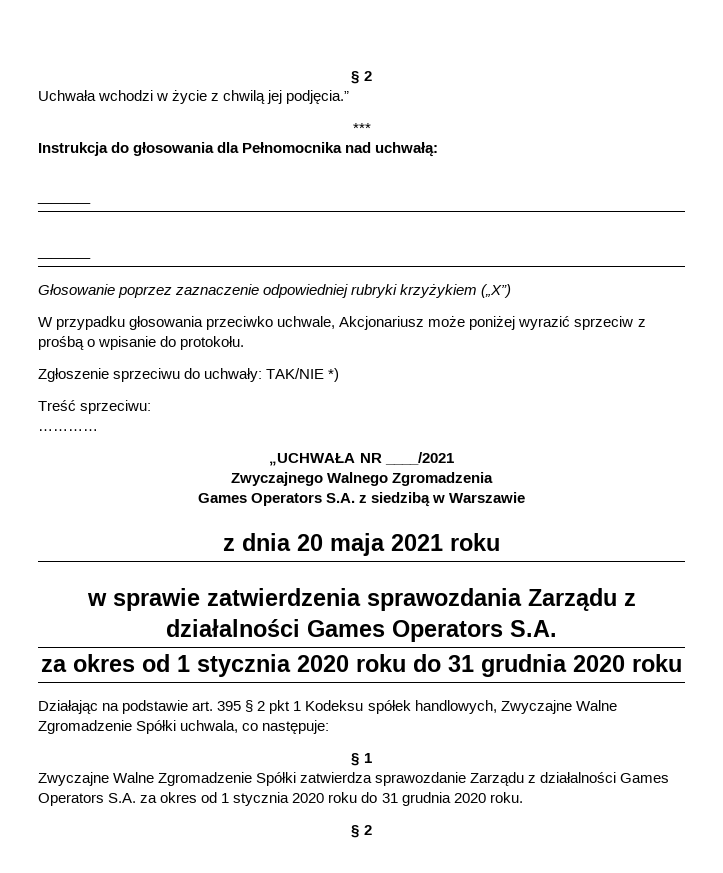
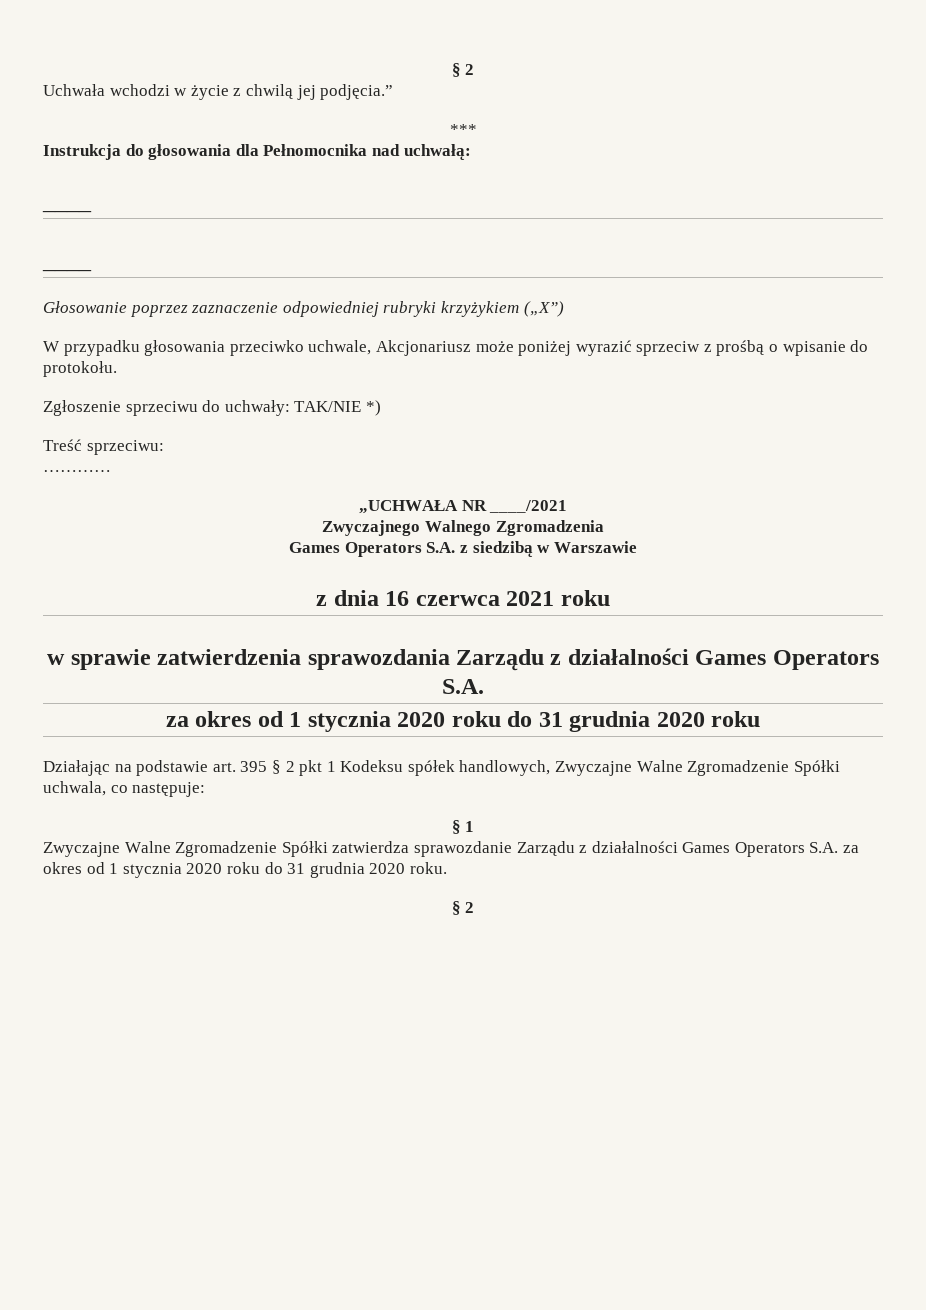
- z dnia 20 maja 2021 roku
+ z dnia 16 czerwca 2021 roku

